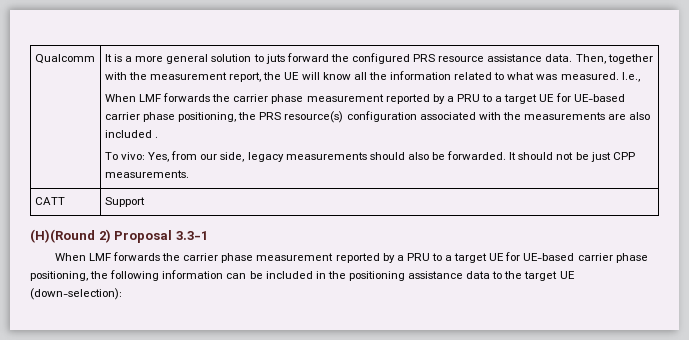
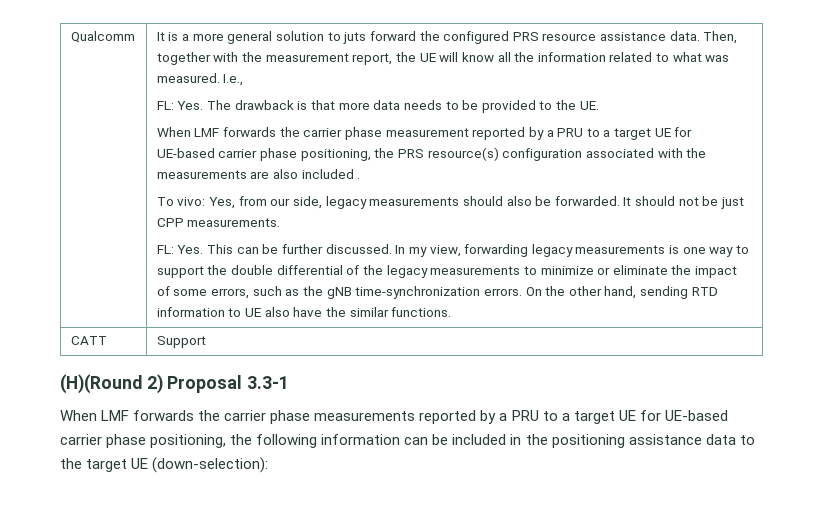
+ FL: Yes. The drawback is that more data needs to be provided to the UE.
+ FL: Yes. This can be further discussed. In my view, forwarding legacy measurements is one way to support the double differential of the legacy measurements to minimize or eliminate the impact of some errors, such as the gNB time-synchronization errors. On the other hand, sending RTD information to UE also have the similar functions.
- When LMF forwards the carrier phase measurement reported by a PRU to a target UE for UE-based carrier phase positioning, the following information can be included in the positioning assistance data to the target UE (down-selection):
+ When LMF forwards the carrier phase measurements reported by a PRU to a target UE for UE-based carrier phase positioning, the following information can be included in the positioning assistance data to the target UE (down-selection):

